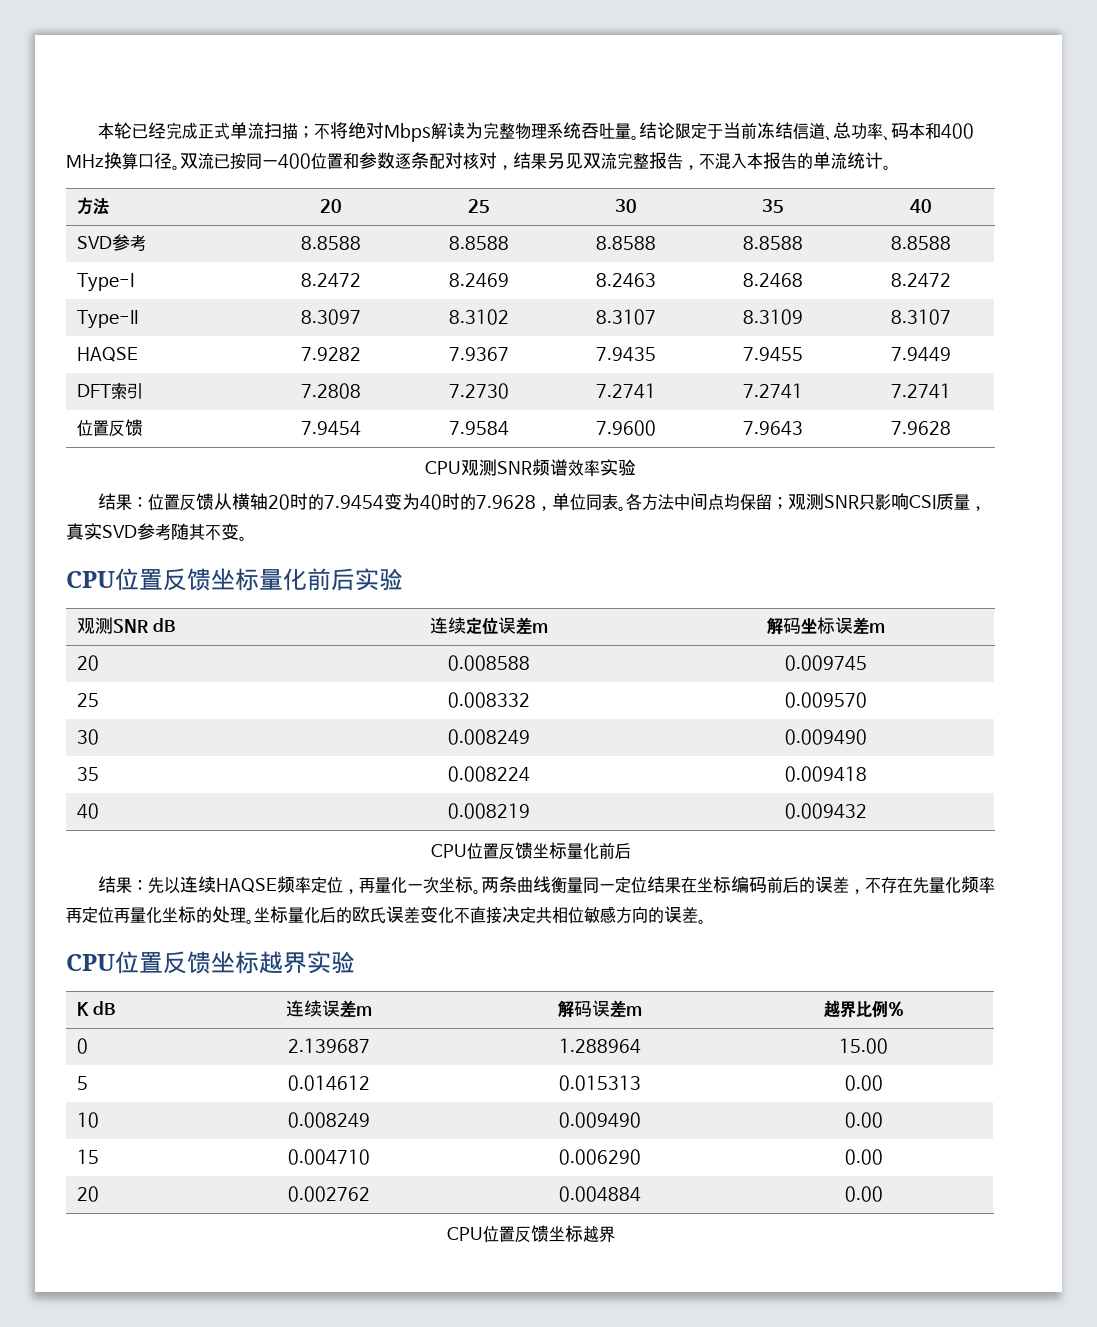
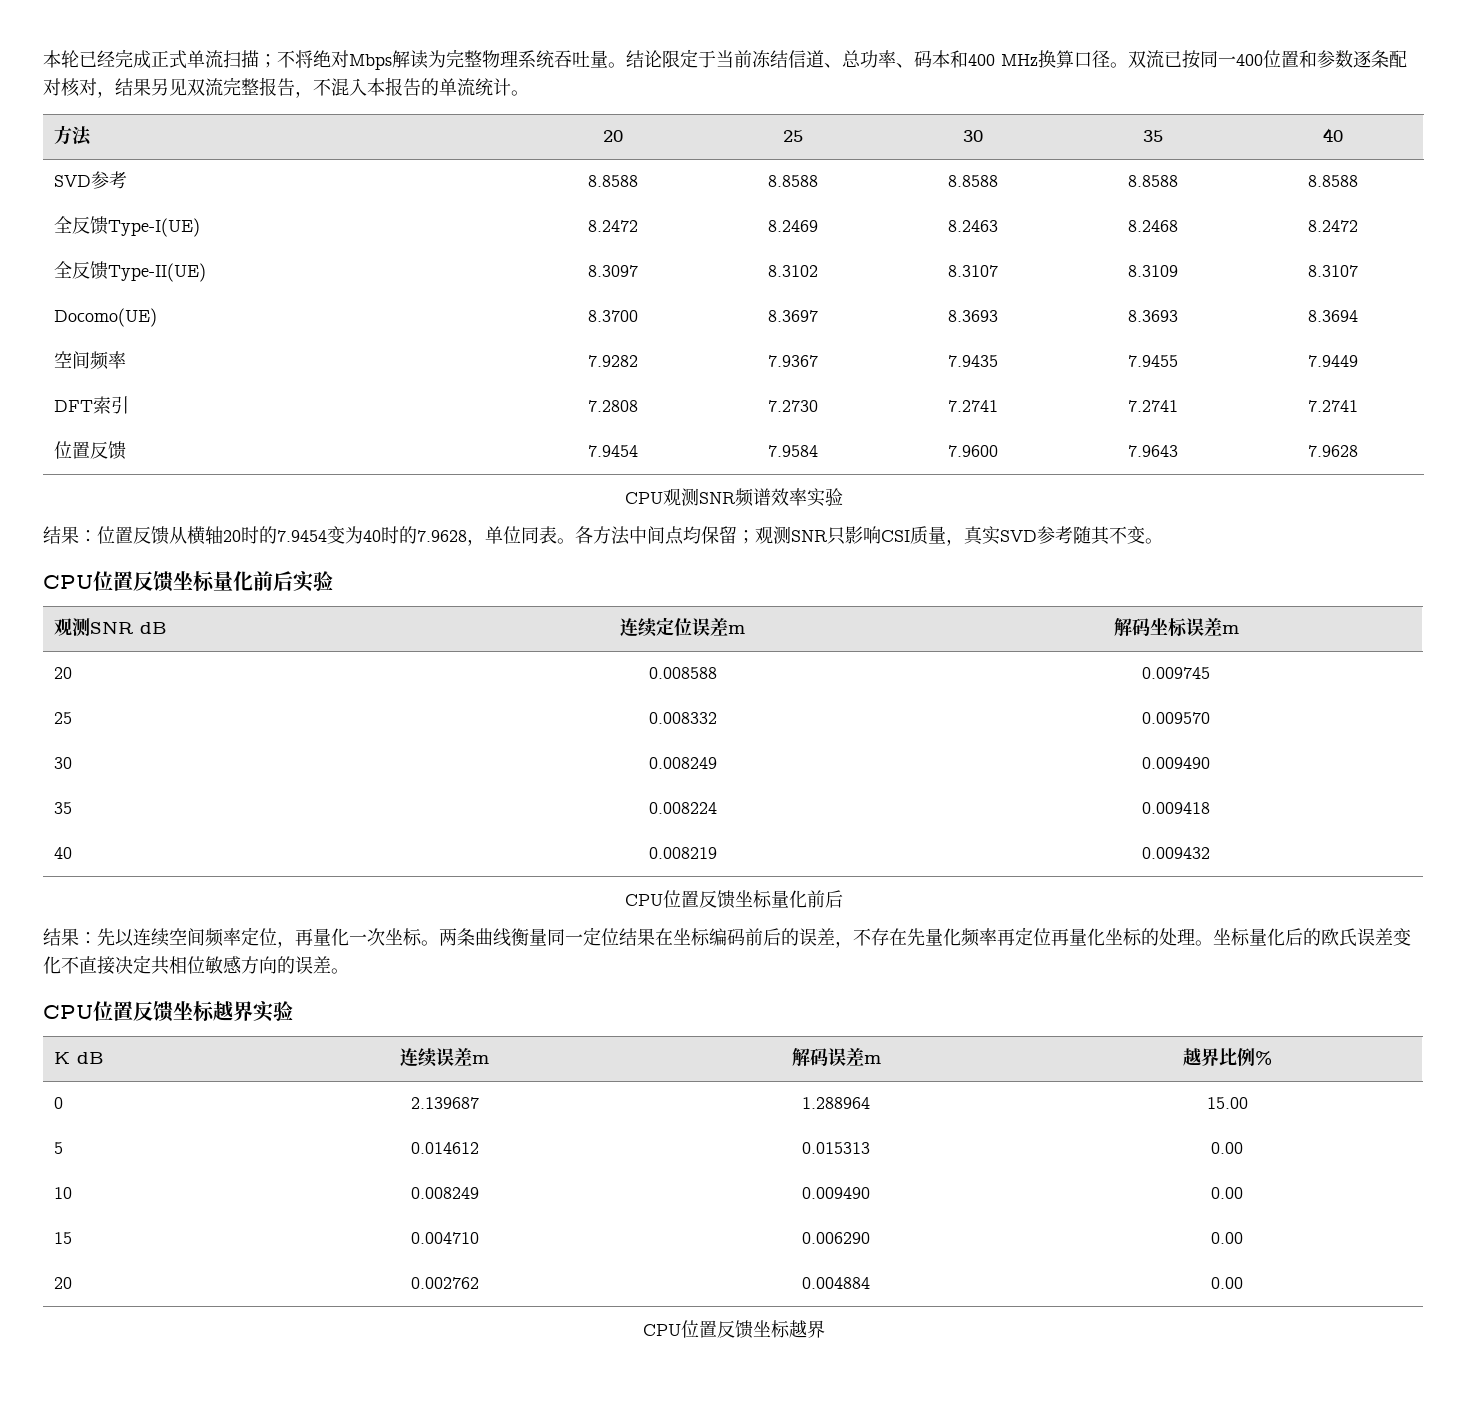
- Type-I | 8.2472 | 8.2469 | 8.2463 | 8.2468 | 8.2472
+ 全反馈Type-I(UE) | 8.2472 | 8.2469 | 8.2463 | 8.2468 | 8.2472
- Type-II | 8.3097 | 8.3102 | 8.3107 | 8.3109 | 8.3107
+ 全反馈Type-II(UE) | 8.3097 | 8.3102 | 8.3107 | 8.3109 | 8.3107
- HAQSE | 7.9282 | 7.9367 | 7.9435 | 7.9455 | 7.9449
+ Docomo(UE) | 8.3700 | 8.3697 | 8.3693 | 8.3693 | 8.3694
+ 空间频率 | 7.9282 | 7.9367 | 7.9435 | 7.9455 | 7.9449
- 结果：先以连续HAQSE频率定位，再量化一次坐标。
+ 结果：先以连续空间频率定位，再量化一次坐标。

